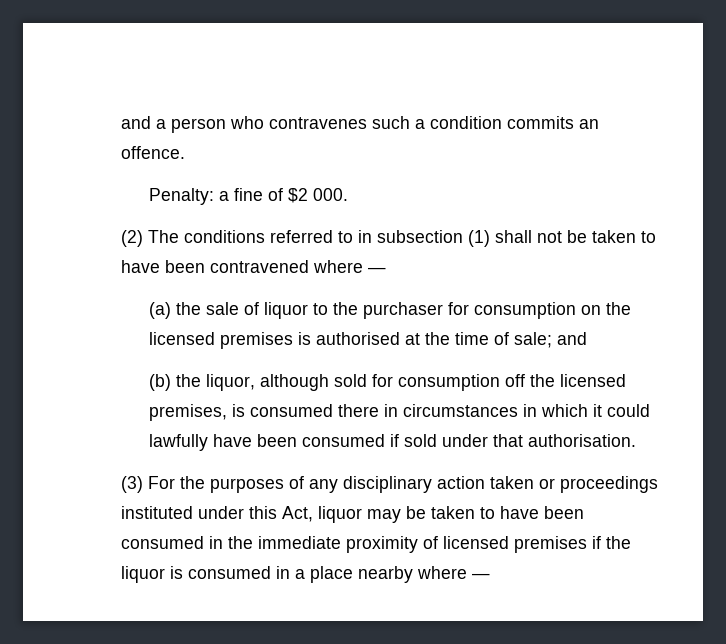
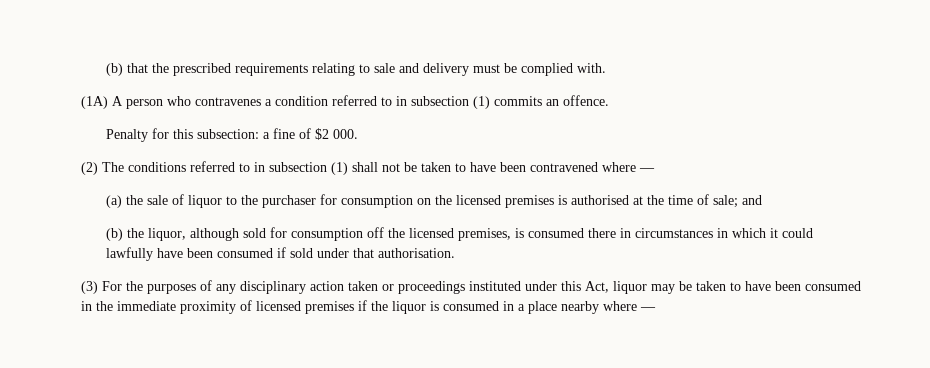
- and a person who contravenes such a condition commits an offence.
+ (b) that the prescribed requirements relating to sale and delivery must be complied with.
+ (1A) A person who contravenes a condition referred to in subsection (1) commits an offence.
- Penalty: a fine of $2 000.
+ Penalty for this subsection: a fine of $2 000.

